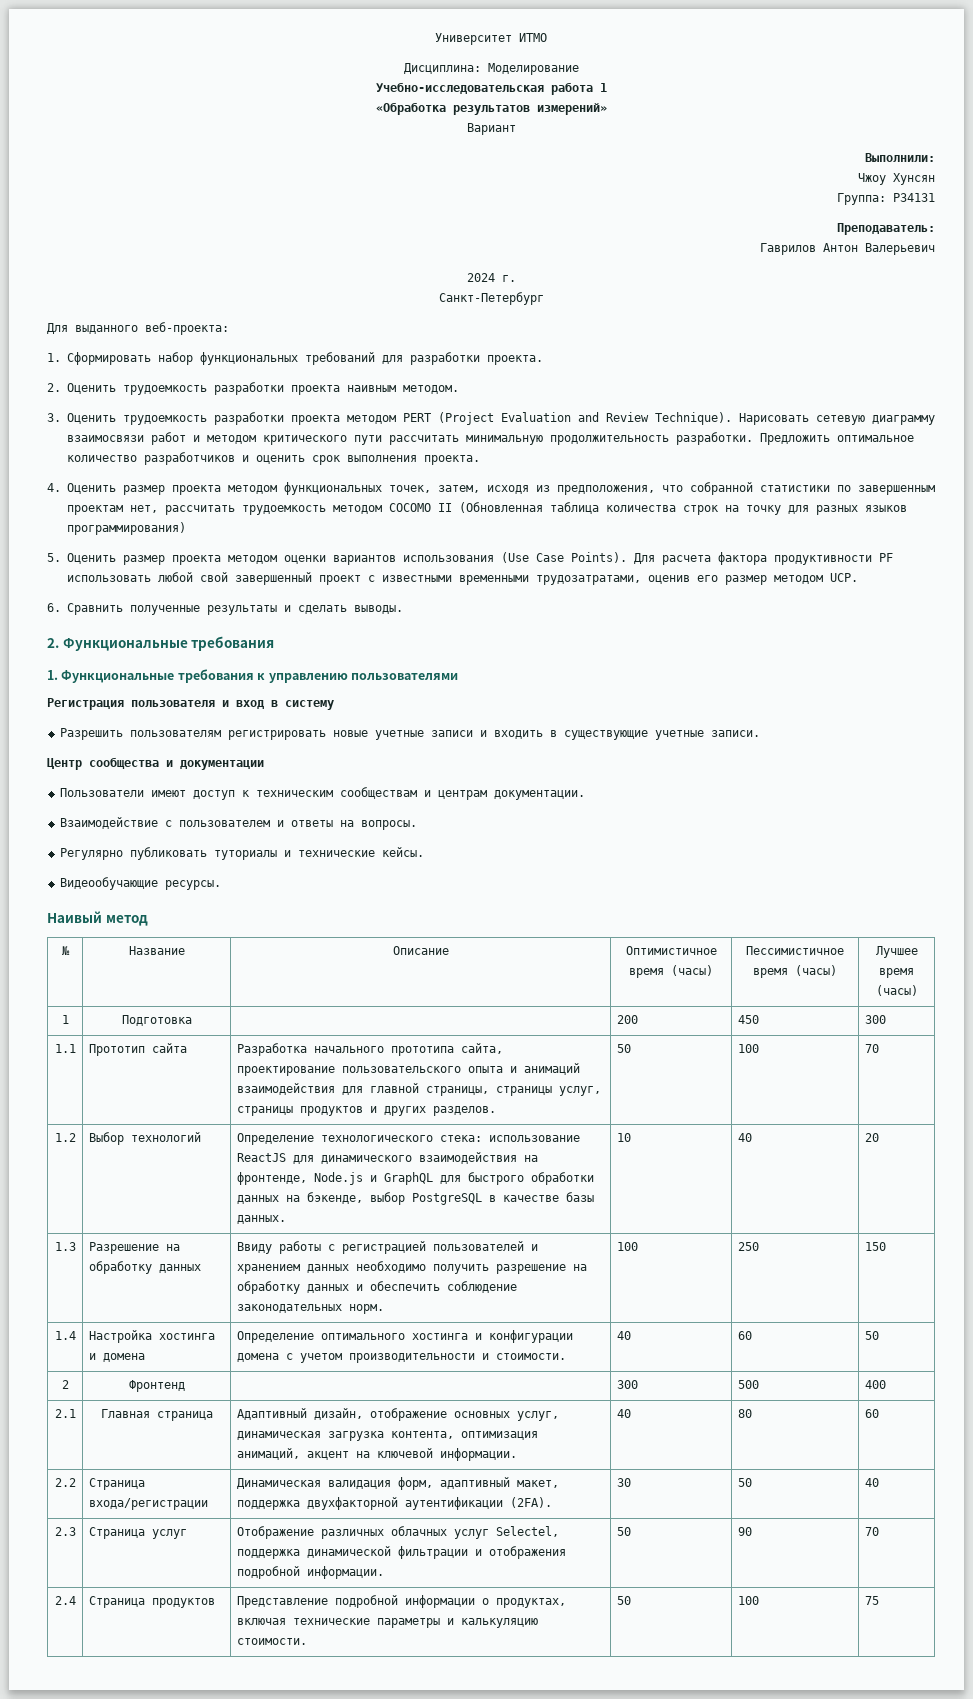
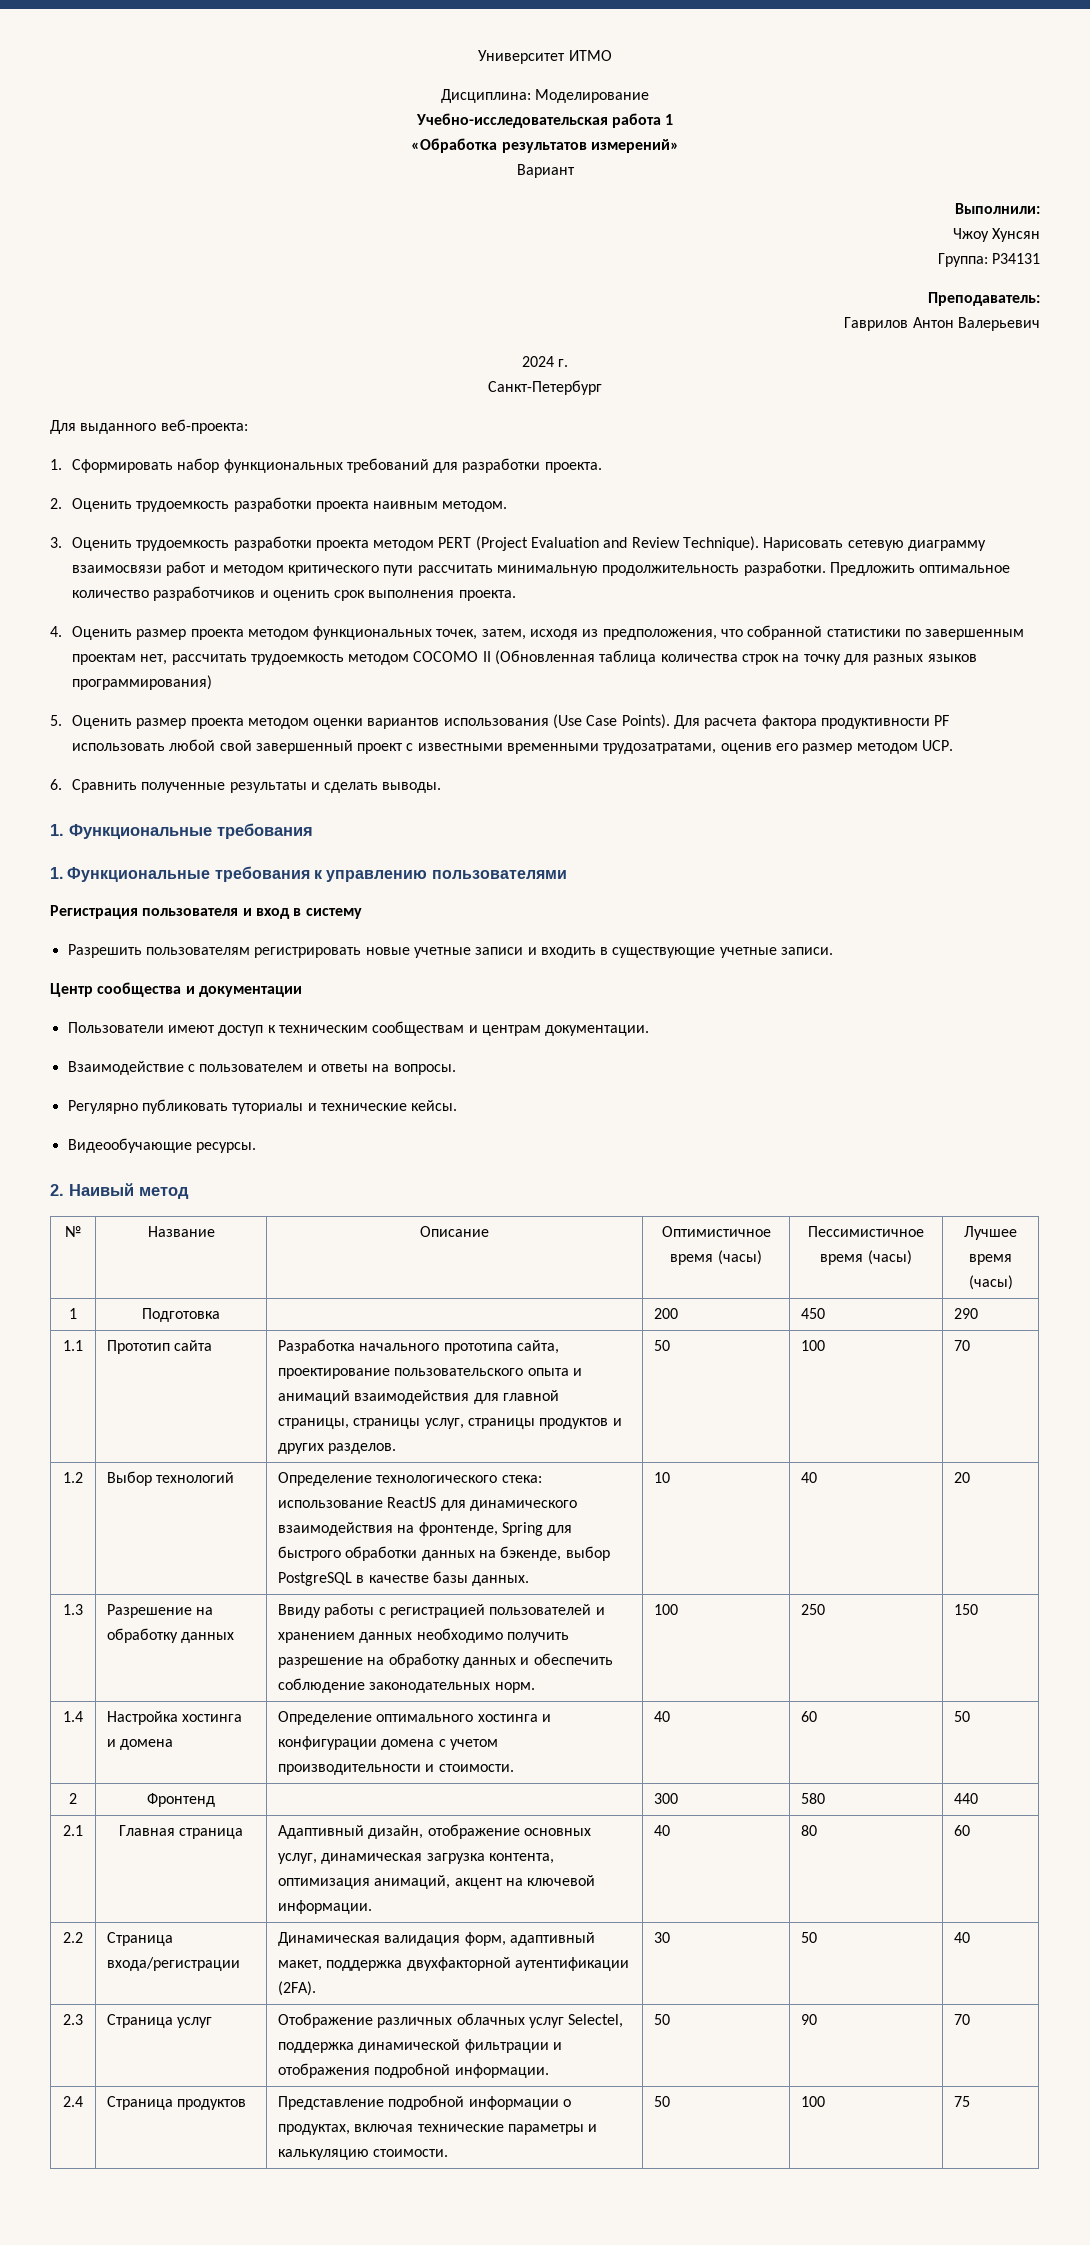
  6. Сравнить полученные результаты и сделать выводы.
- 2. Функциональные требования
+ 1. Функциональные требования
- Наивый метод
+ 2. Наивый метод
- 1 | Подготовка | | 200 | 450 | 300
+ 1 | Подготовка | | 200 | 450 | 290
- 1.2 | Выбор технологий | Определение технологического стека: использование ReactJS для динамического взаимодействия на фронтенде, Node.js и GraphQL для быстрого обработки данных на бэкенде, выбор PostgreSQL в качестве базы данных. | 10 | 40 | 20
+ 1.2 | Выбор технологий | Определение технологического стека: использование ReactJS для динамического взаимодействия на фронтенде, Spring для быстрого обработки данных на бэкенде, выбор PostgreSQL в качестве базы данных. | 10 | 40 | 20
- 2 | Фронтенд | | 300 | 500 | 400
+ 2 | Фронтенд | | 300 | 580 | 440

